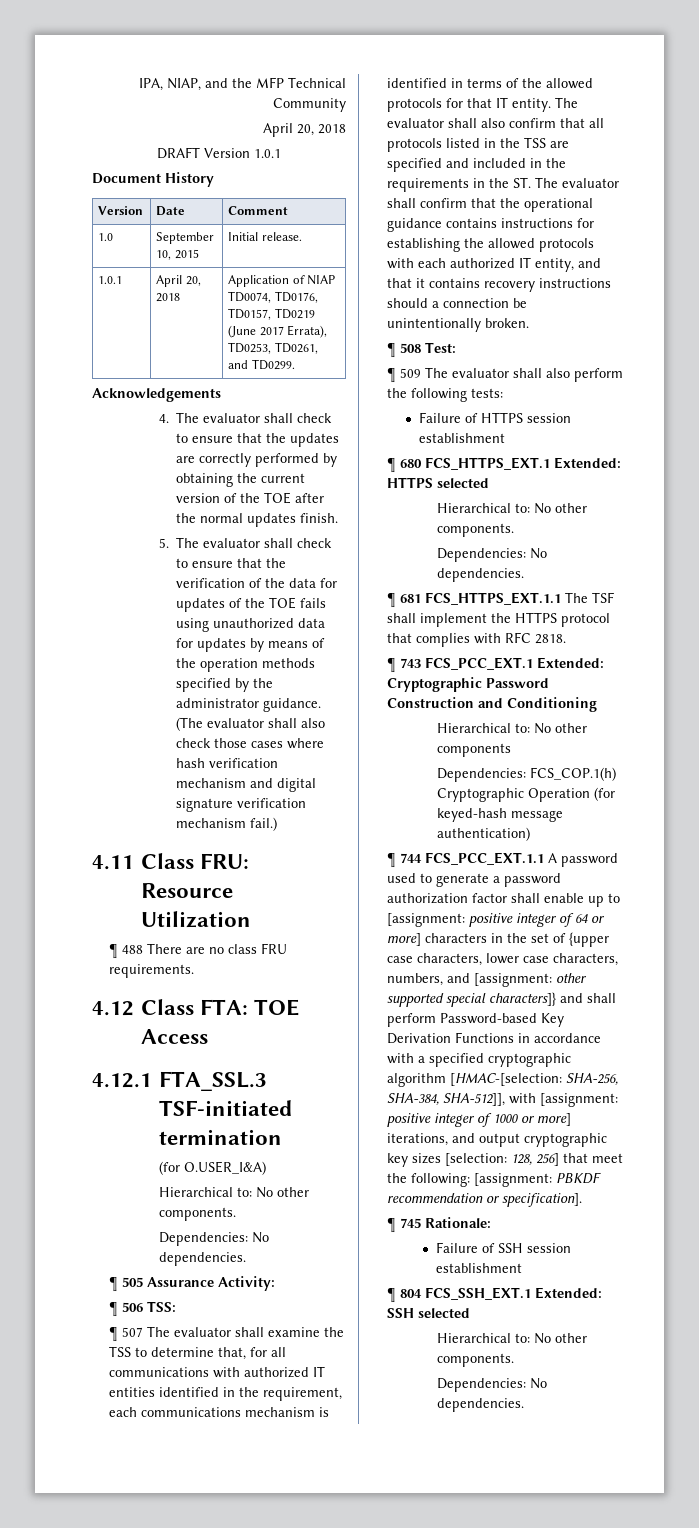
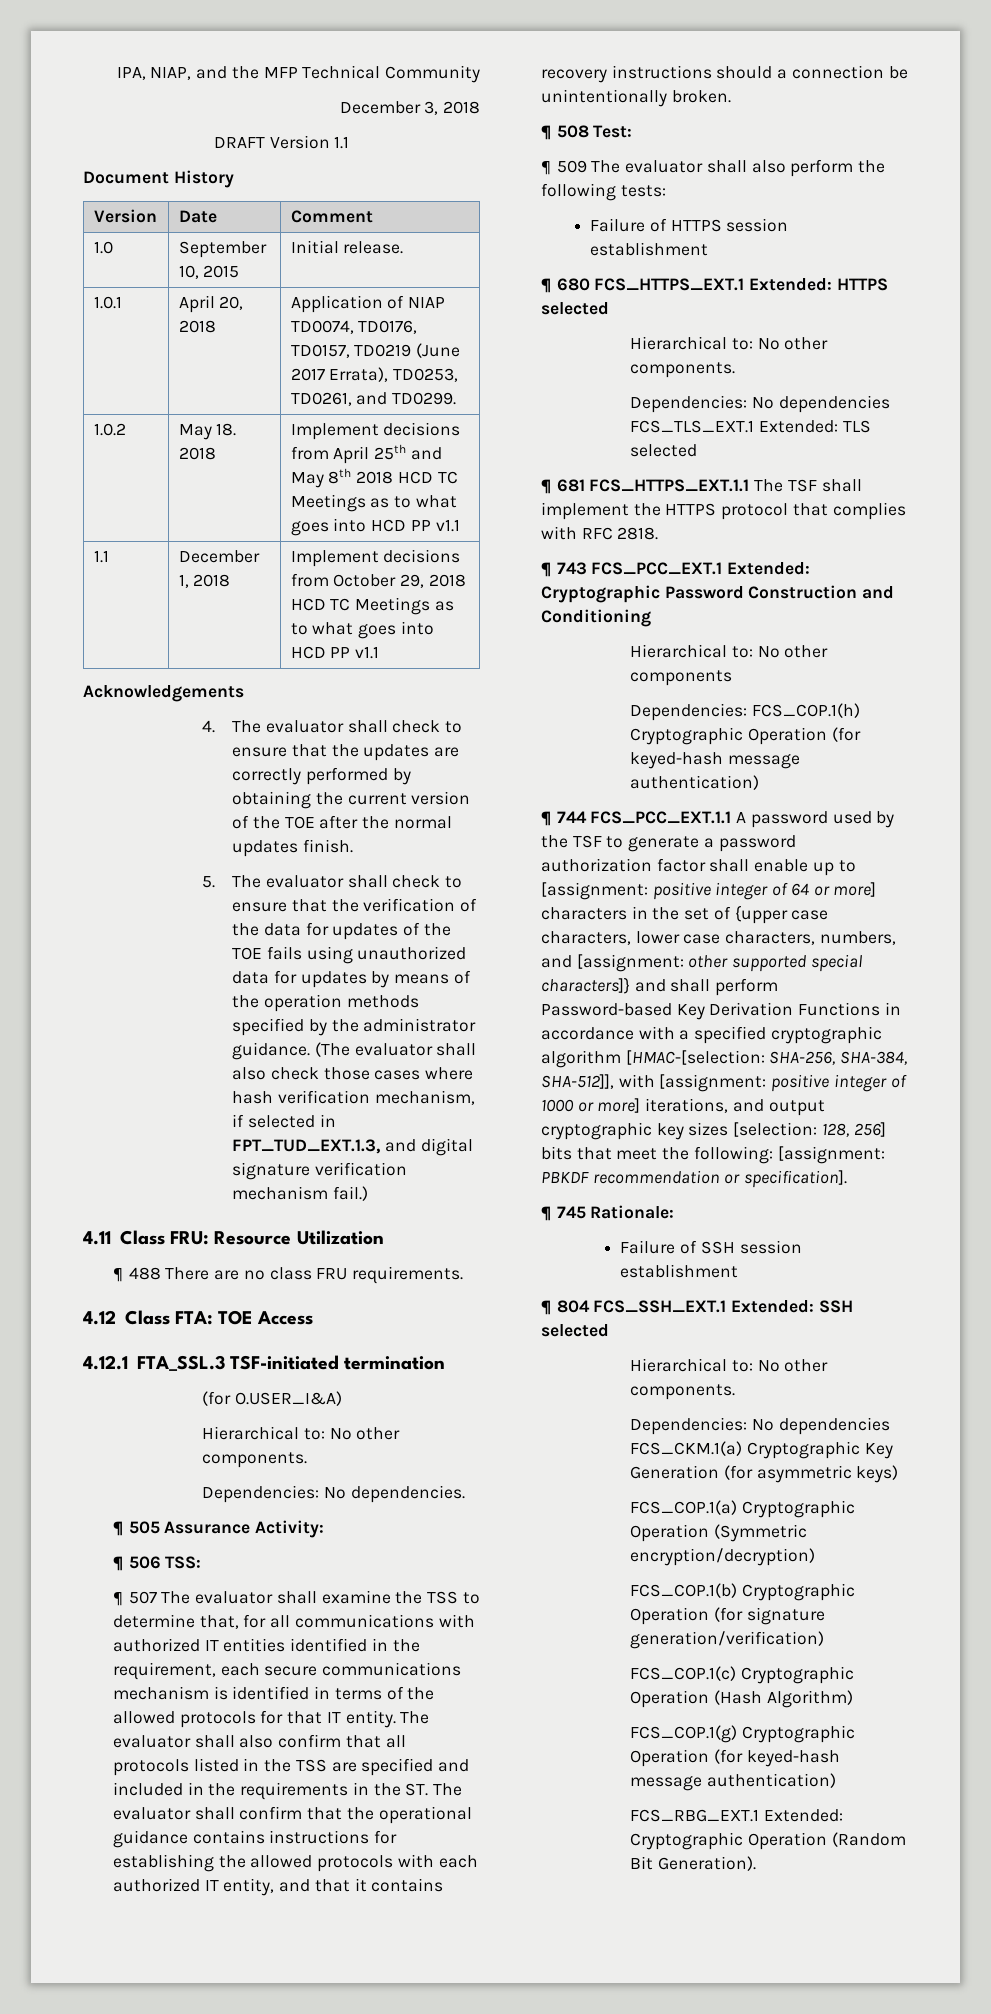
  IPA, NIAP, and the MFP Technical Community
- April 20, 2018
+ December 3, 2018
- DRAFT Version 1.0.1
+ DRAFT Version 1.1
+ 1.0.2 | May 18. 2018 | Implement decisions from April 25th and May 8th 2018 HCD TC Meetings as to what goes into HCD PP v1.1
+ 1.1 | December 1, 2018 | Implement decisions from October 29, 2018 HCD TC Meetings as to what goes into HCD PP v1.1
- (The evaluator shall also check those cases where hash verification mechanism and digital signature verification mechanism fail.)
+ (The evaluator shall also check those cases where hash verification mechanism, if selected in FPT_TUD_EXT.1.3, and digital signature verification mechanism fail.)
- ¶ 507 The evaluator shall examine the TSS to determine that, for all communications with authorized IT entities identified in the requirement, each communications mechanism is identified in terms of the allowed protocols for that IT entity.
+ ¶ 507 The evaluator shall examine the TSS to determine that, for all communications with authorized IT entities identified in the requirement, each secure communications mechanism is identified in terms of the allowed protocols for that IT entity.
  ¶ 680 FCS_HTTPS_EXT.1 Extended: HTTPS selected
  Hierarchical to: No other components.
- Dependencies: No dependencies.
+ Dependencies: No dependencies FCS_TLS_EXT.1 Extended: TLS selected
- ¶ 744 FCS_PCC_EXT.1.1 A password used to generate a password authorization factor shall enable up to [assignment:
+ ¶ 744 FCS_PCC_EXT.1.1 A password used by the TSF to generate a password authorization factor shall enable up to [assignment:
- 128, 256] that meet the following:
+ 128, 256] bits that meet the following:
  ¶ 804 FCS_SSH_EXT.1 Extended: SSH selected
  Hierarchical to: No other components.
- Dependencies: No dependencies.
+ Dependencies: No dependencies FCS_CKM.1(a) Cryptographic Key Generation (for asymmetric keys)
+ FCS_COP.1(a) Cryptographic Operation (Symmetric encryption/decryption)
+ FCS_COP.1(b) Cryptographic Operation (for signature generation/verification)
+ FCS_COP.1(c) Cryptographic Operation (Hash Algorithm)
+ FCS_COP.1(g) Cryptographic Operation (for keyed-hash message authentication)
+ FCS_RBG_EXT.1 Extended: Cryptographic Operation (Random Bit Generation).

